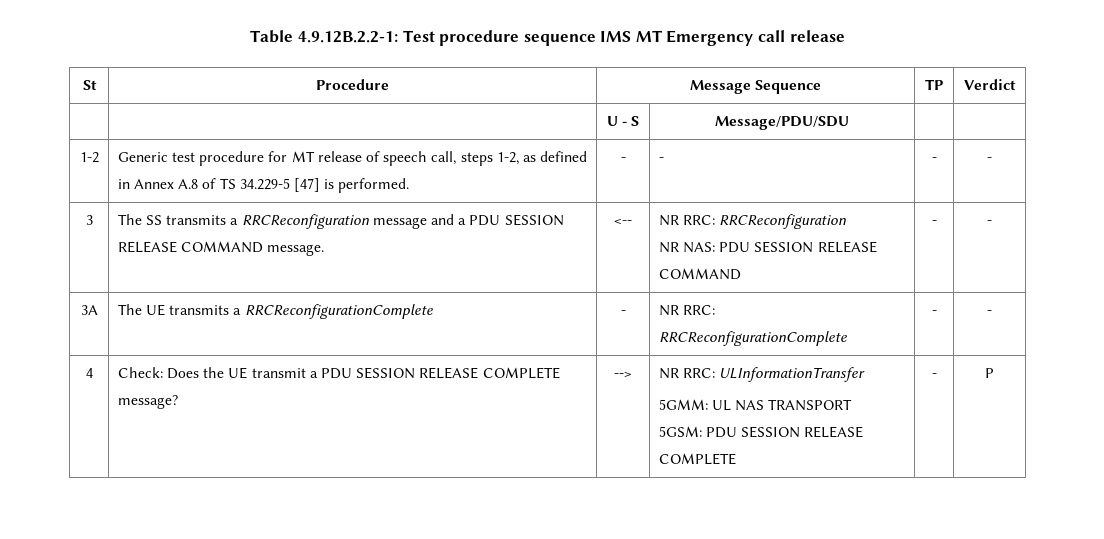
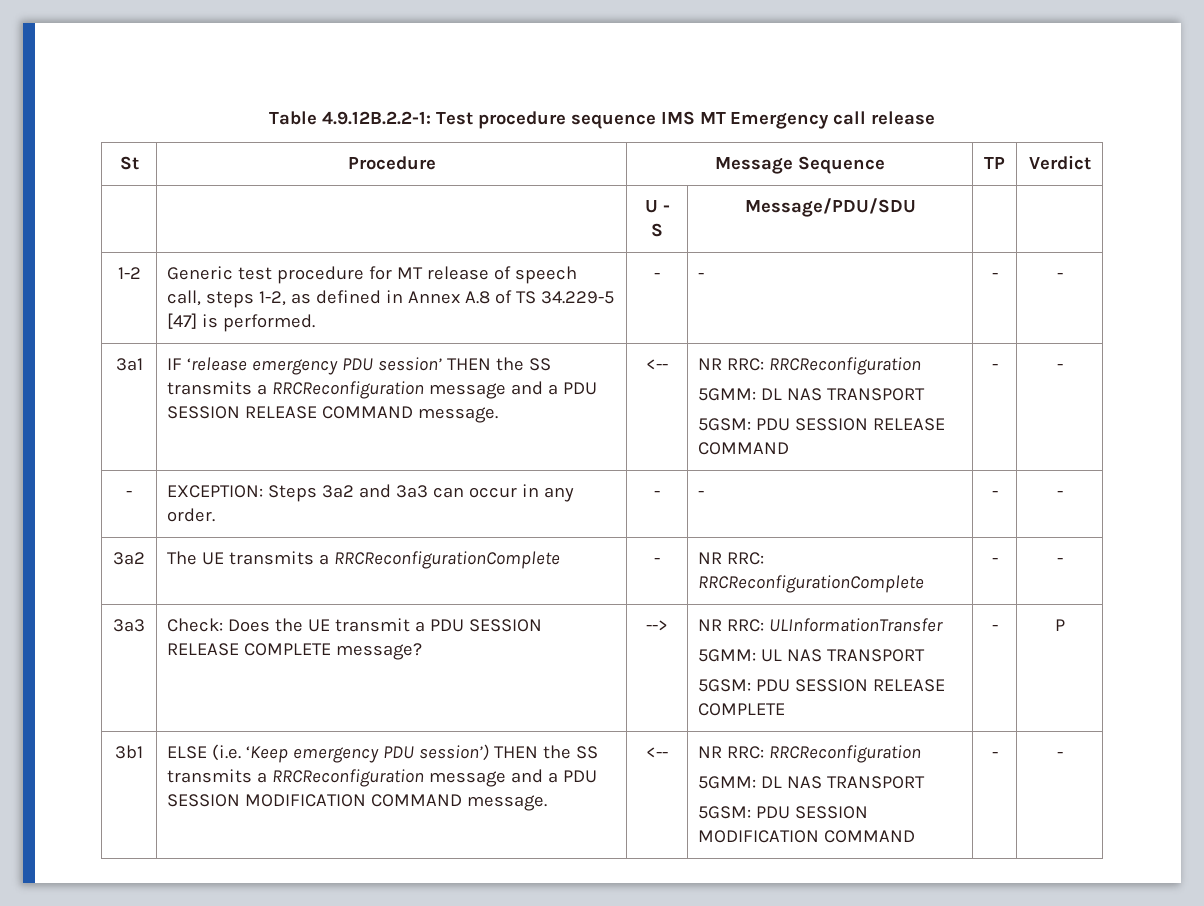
- 3 | The SS transmits a RRCReconfiguration message and a PDU SESSION RELEASE COMMAND message. | <-- | NR RRC: RRCReconfiguration
- NR NAS: PDU SESSION RELEASE COMMAND | - | -
+ 3a1 | IF ‘release emergency PDU session’ THEN the SS transmits a RRCReconfiguration message and a PDU SESSION RELEASE COMMAND message. | <-- | NR RRC: RRCReconfiguration
+ 5GMM: DL NAS TRANSPORT
+ 5GSM: PDU SESSION RELEASE COMMAND | - | -
- 3A | The UE transmits a RRCReconfigurationComplete | - | NR RRC: RRCReconfigurationComplete | - | -
+ - | EXCEPTION: Steps 3a2 and 3a3 can occur in any order. | - | - | - | -
+ 3a2 | The UE transmits a RRCReconfigurationComplete | - | NR RRC: RRCReconfigurationComplete | - | -
- 4 | Check: Does the UE transmit a PDU SESSION RELEASE COMPLETE message? | --> | NR RRC: ULInformationTransfer
+ 3a3 | Check: Does the UE transmit a PDU SESSION RELEASE COMPLETE message? | --> | NR RRC: ULInformationTransfer
+ 3b1 | ELSE (i.e. ‘Keep emergency PDU session’) THEN the SS transmits a RRCReconfiguration message and a PDU SESSION MODIFICATION COMMAND message. | <-- | NR RRC: RRCReconfiguration
+ 5GMM: DL NAS TRANSPORT
+ 5GSM: PDU SESSION MODIFICATION COMMAND | - | -

